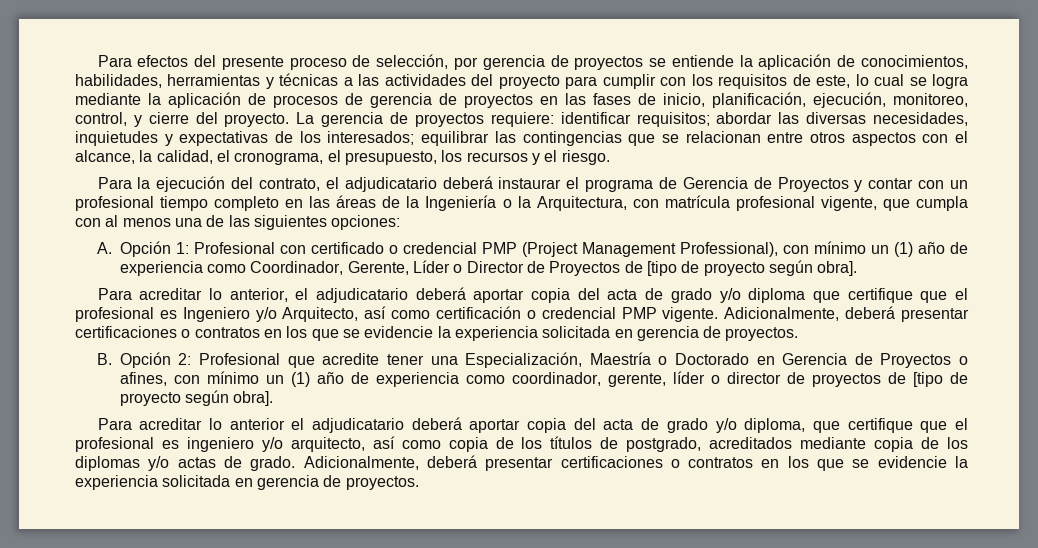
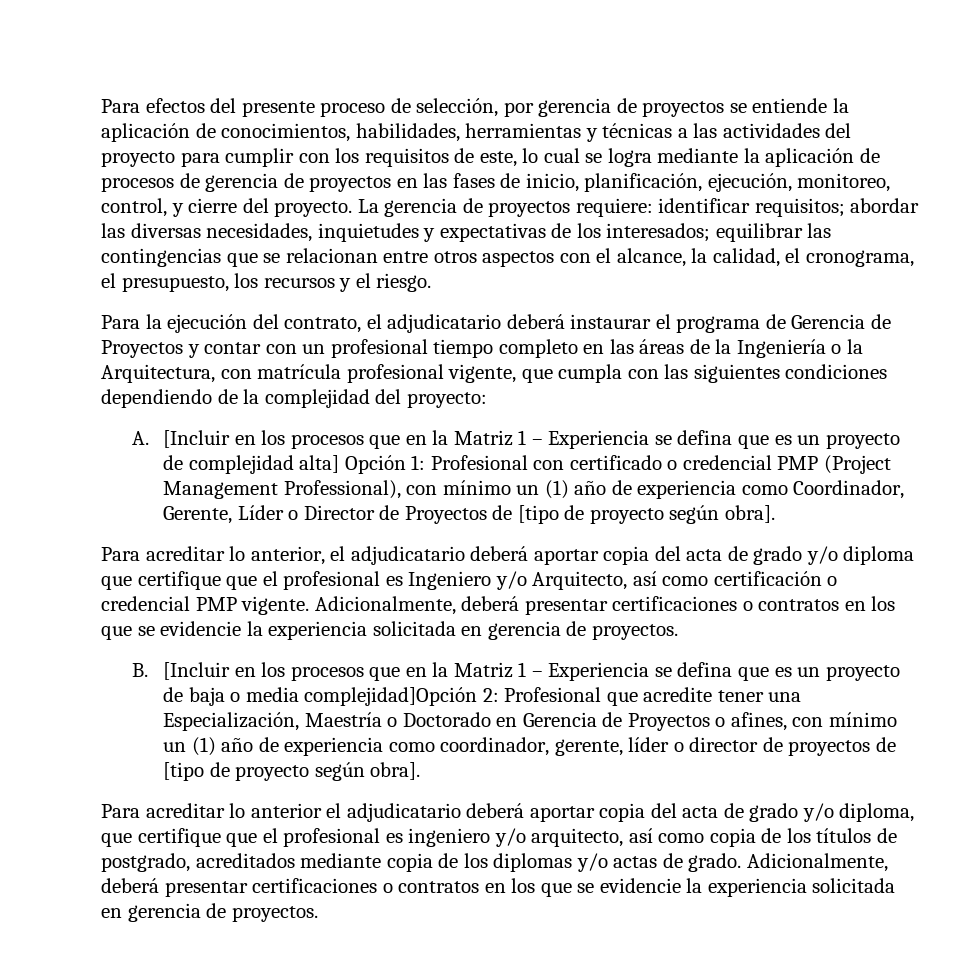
- Para la ejecución del contrato, el adjudicatario deberá instaurar el programa de Gerencia de Proyectos y contar con un profesional tiempo completo en las áreas de la Ingeniería o la Arquitectura, con matrícula profesional vigente, que cumpla con al menos una de las siguientes opciones:
- A. Opción 1:
+ Para la ejecución del contrato, el adjudicatario deberá instaurar el programa de Gerencia de Proyectos y contar con un profesional tiempo completo en las áreas de la Ingeniería o la Arquitectura, con matrícula profesional vigente, que cumpla con las siguientes condiciones dependiendo de la complejidad del proyecto:
+ A. [Incluir en los procesos que en la Matriz 1 – Experiencia se defina que es un proyecto de complejidad alta] Opción 1:
- B. Opción 2: Profesional que acredite tener una Especialización, Maestría o Doctorado en Gerencia de Proyectos o afines, con mínimo un (1) año de experiencia como coordinador, gerente, líder o director de proyectos de [tipo de proyecto según obra].
+ B. [Incluir en los procesos que en la Matriz 1 – Experiencia se defina que es un proyecto de baja o media complejidad]Opción 2: Profesional que acredite tener una Especialización, Maestría o Doctorado en Gerencia de Proyectos o afines, con mínimo un (1) año de experiencia como coordinador, gerente, líder o director de proyectos de [tipo de proyecto según obra].

